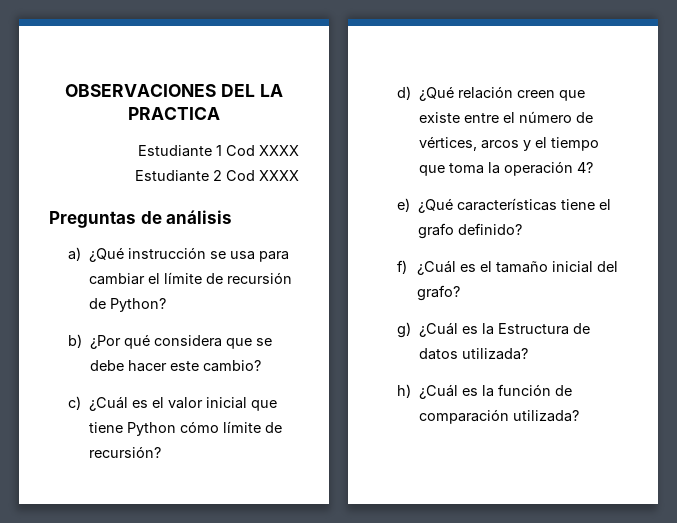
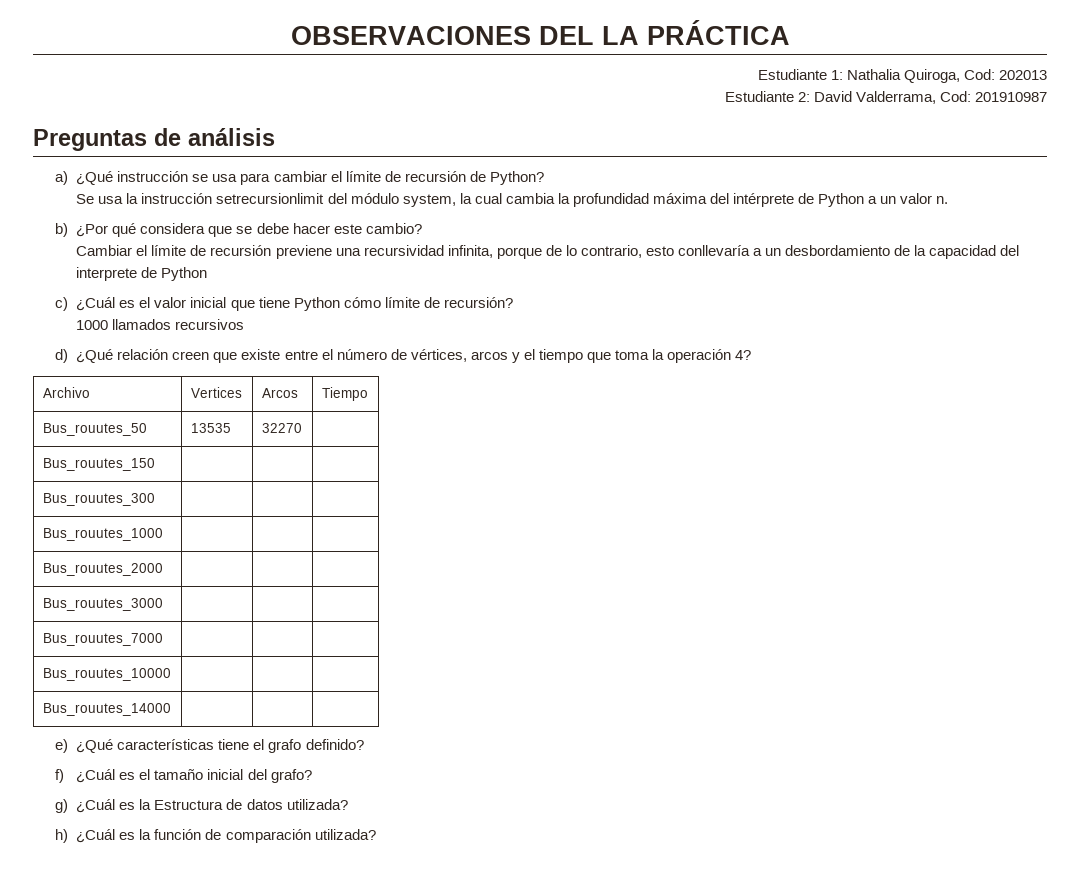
- OBSERVACIONES DEL LA PRACTICA
- Estudiante 1 Cod XXXX
- Estudiante 2 Cod XXXX
+ OBSERVACIONES DEL LA PRÁCTICA
+ Estudiante 1: Nathalia Quiroga, Cod: 202013
+ Estudiante 2: David Valderrama, Cod: 201910987
+ Se usa la instrucción setrecursionlimit del módulo system, la cual cambia la profundidad máxima del intérprete de Python a un valor n.
+ Cambiar el límite de recursión previene una recursividad infinita, porque de lo contrario, esto conllevaría a un desbordamiento de la capacidad del interprete de Python
+ 1000 llamados recursivos
+ Archivo | Vertices | Arcos | Tiempo
+ Bus_rouutes_50 | 13535 | 32270 |
+ Bus_rouutes_150 | | |
+ Bus_rouutes_300 | | |
+ Bus_rouutes_1000 | | |
+ Bus_rouutes_2000 | | |
+ Bus_rouutes_3000 | | |
+ Bus_rouutes_7000 | | |
+ Bus_rouutes_10000 | | |
+ Bus_rouutes_14000 | | |

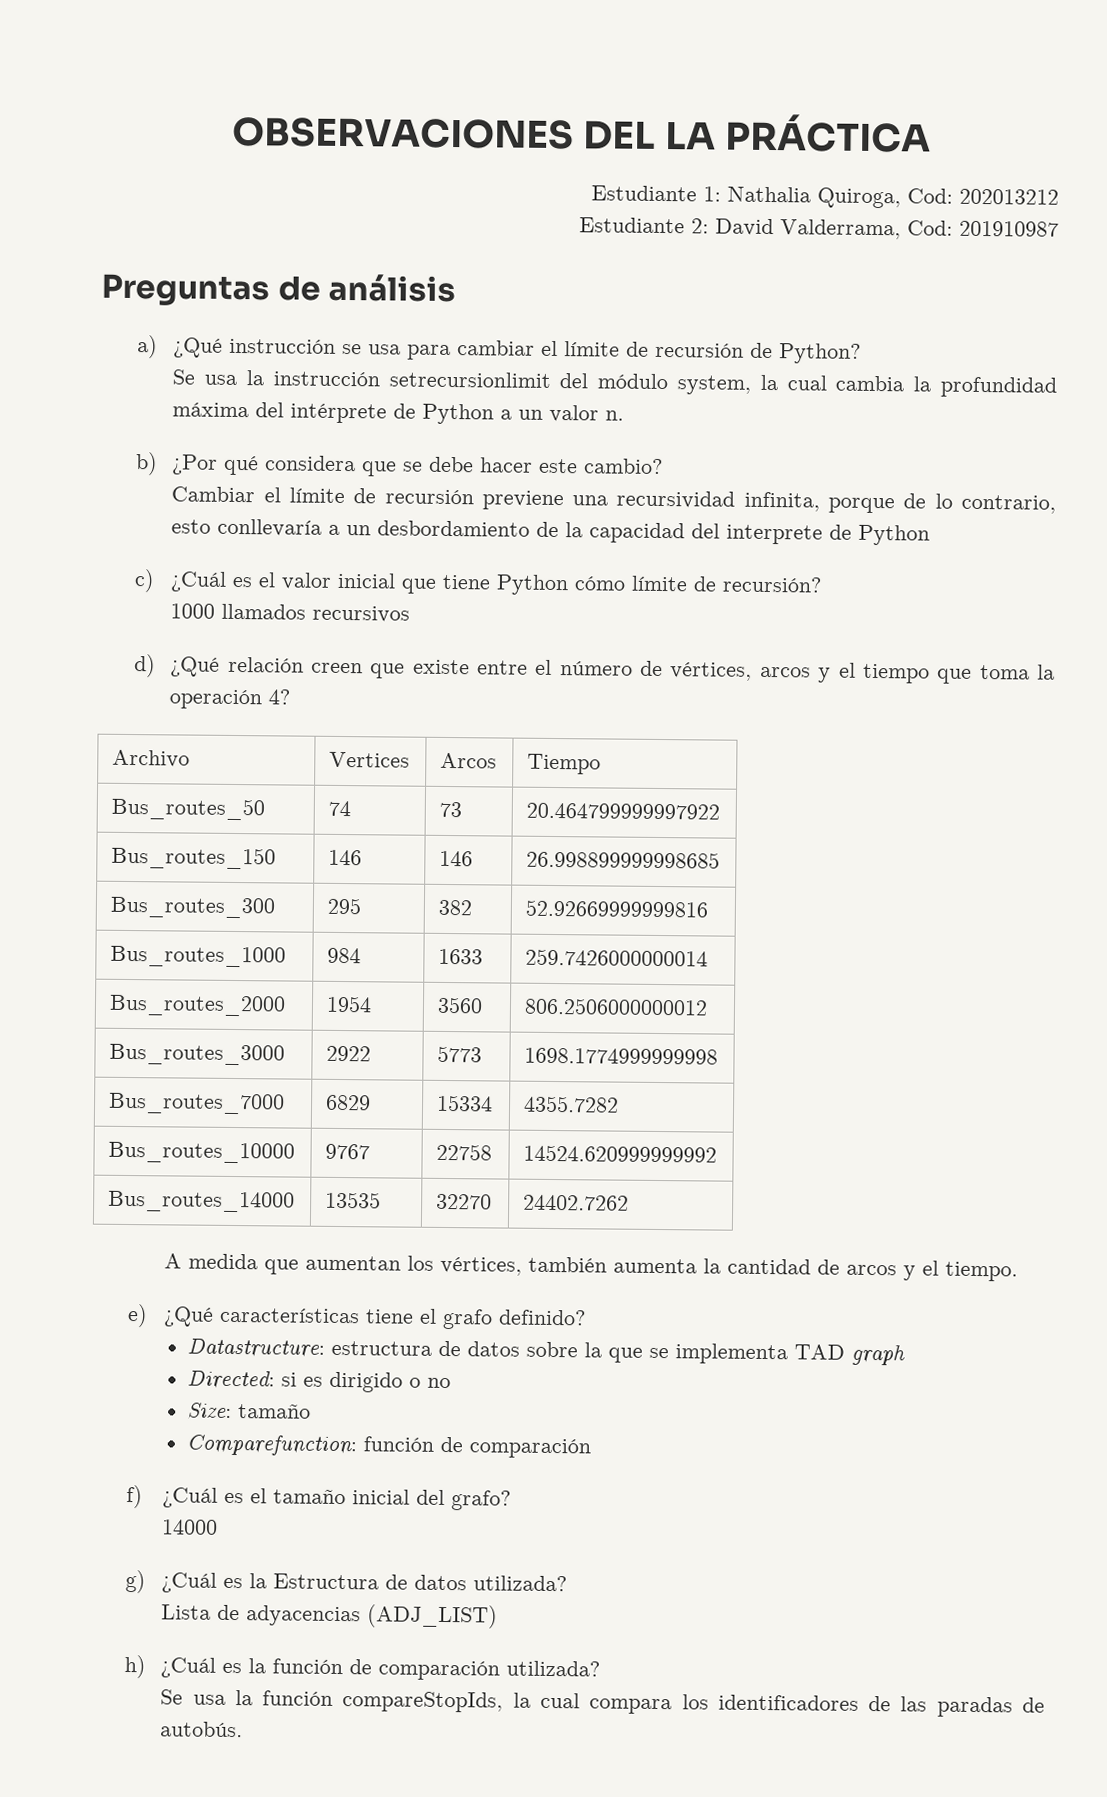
- Estudiante 1: Nathalia Quiroga, Cod: 202013
+ Estudiante 1: Nathalia Quiroga, Cod: 202013212
- Bus_rouutes_50 | 13535 | 32270 |
- Bus_rouutes_150 | | |
- Bus_rouutes_300 | | |
- Bus_rouutes_1000 | | |
- Bus_rouutes_2000 | | |
- Bus_rouutes_3000 | | |
- Bus_rouutes_7000 | | |
- Bus_rouutes_10000 | | |
- Bus_rouutes_14000 | | |
+ Bus_routes_50 | 74 | 73 | 20.464799999997922
+ Bus_routes_150 | 146 | 146 | 26.998899999998685
+ Bus_routes_300 | 295 | 382 | 52.92669999999816
+ Bus_routes_1000 | 984 | 1633 | 259.7426000000014
+ Bus_routes_2000 | 1954 | 3560 | 806.2506000000012
+ Bus_routes_3000 | 2922 | 5773 | 1698.1774999999998
+ Bus_routes_7000 | 6829 | 15334 | 4355.7282
+ Bus_routes_10000 | 9767 | 22758 | 14524.620999999992
+ Bus_routes_14000 | 13535 | 32270 | 24402.7262
+ A medida que aumentan los vértices, también aumenta la cantidad de arcos y el tiempo.
+ Datastructure: estructura de datos sobre la que se implementa TAD graph
+ Directed: si es dirigido o no
+ Size: tamaño
+ Comparefunction: función de comparación
+ 14000
+ Lista de adyacencias (ADJ_LIST)
+ Se usa la función compareStopIds, la cual compara los identificadores de las paradas de autobús.

